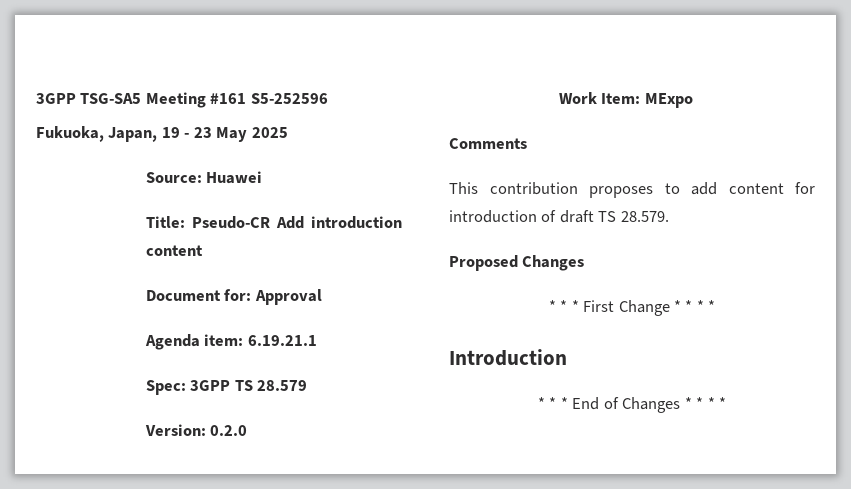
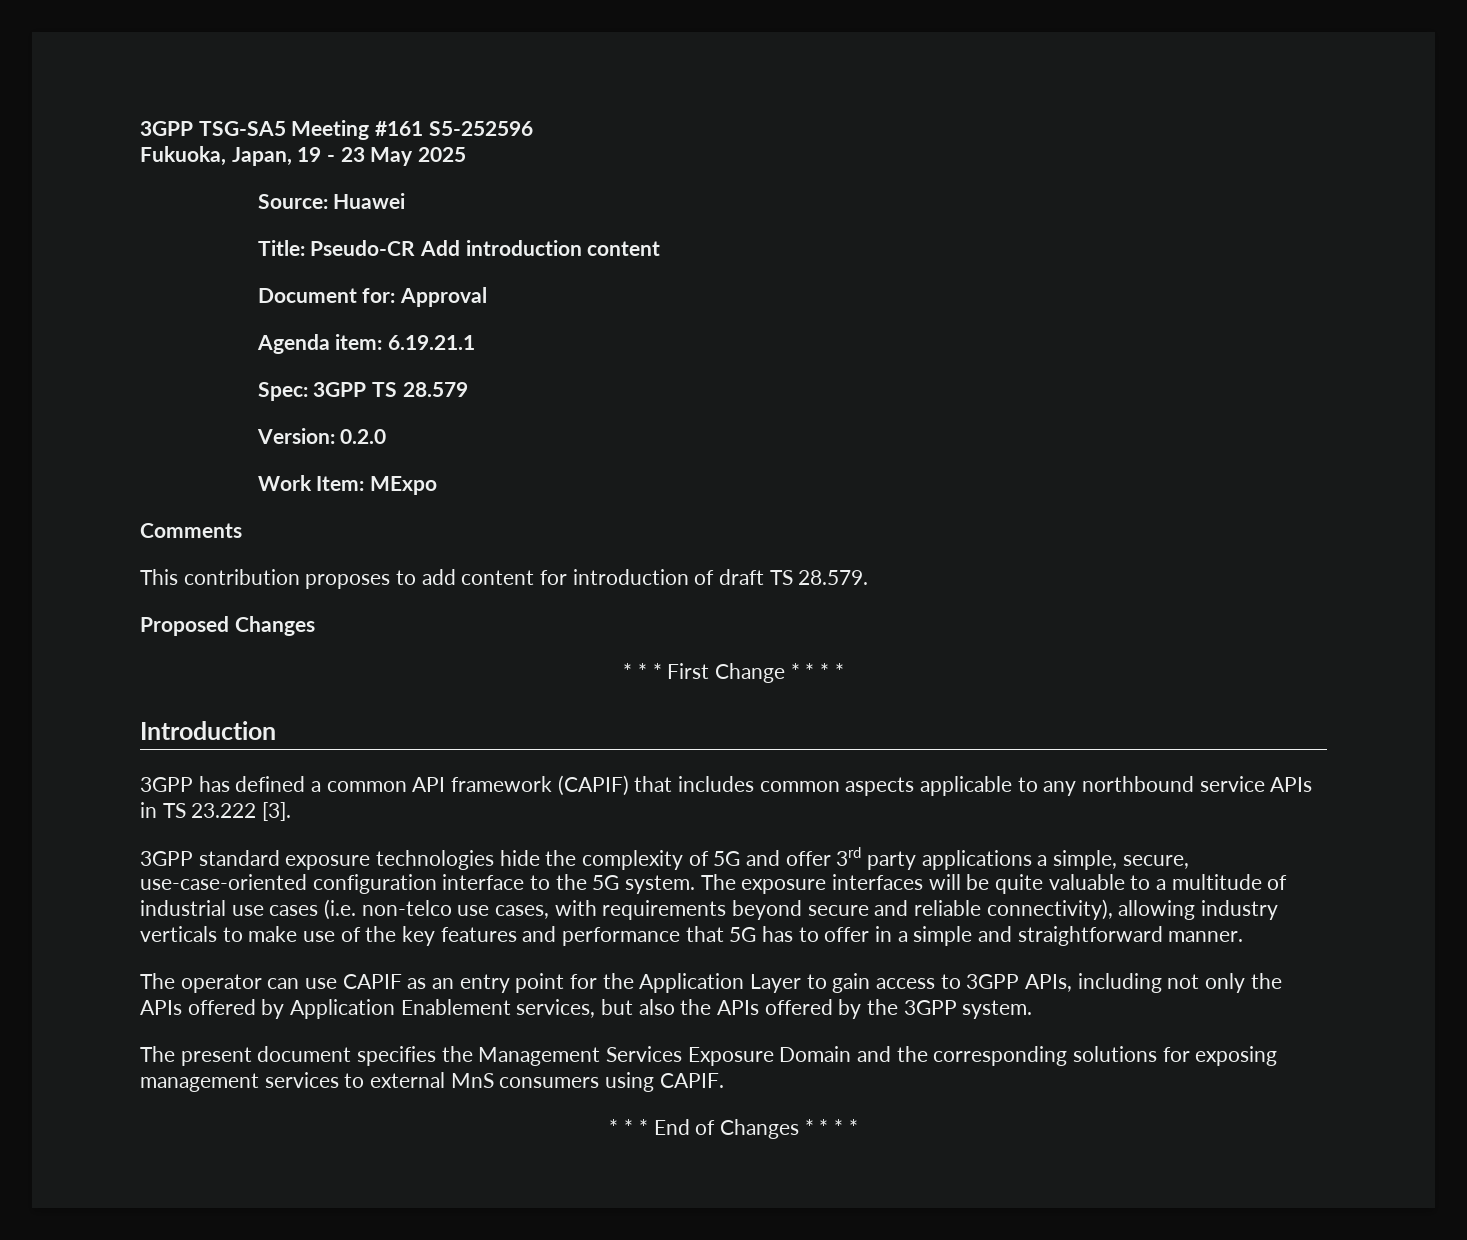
+ 3GPP has defined a common API framework (CAPIF) that includes common aspects applicable to any northbound service APIs in TS 23.222 [3].
+ 3GPP standard exposure technologies hide the complexity of 5G and offer 3rd party applications a simple, secure, use-case-oriented configuration interface to the 5G system. The exposure interfaces will be quite valuable to a multitude of industrial use cases (i.e. non-telco use cases, with requirements beyond secure and reliable connectivity), allowing industry verticals to make use of the key features and performance that 5G has to offer in a simple and straightforward manner.
+ The operator can use CAPIF as an entry point for the Application Layer to gain access to 3GPP APIs, including not only the APIs offered by Application Enablement services, but also the APIs offered by the 3GPP system.
+ The present document specifies the Management Services Exposure Domain and the corresponding solutions for exposing management services to external MnS consumers using CAPIF.

